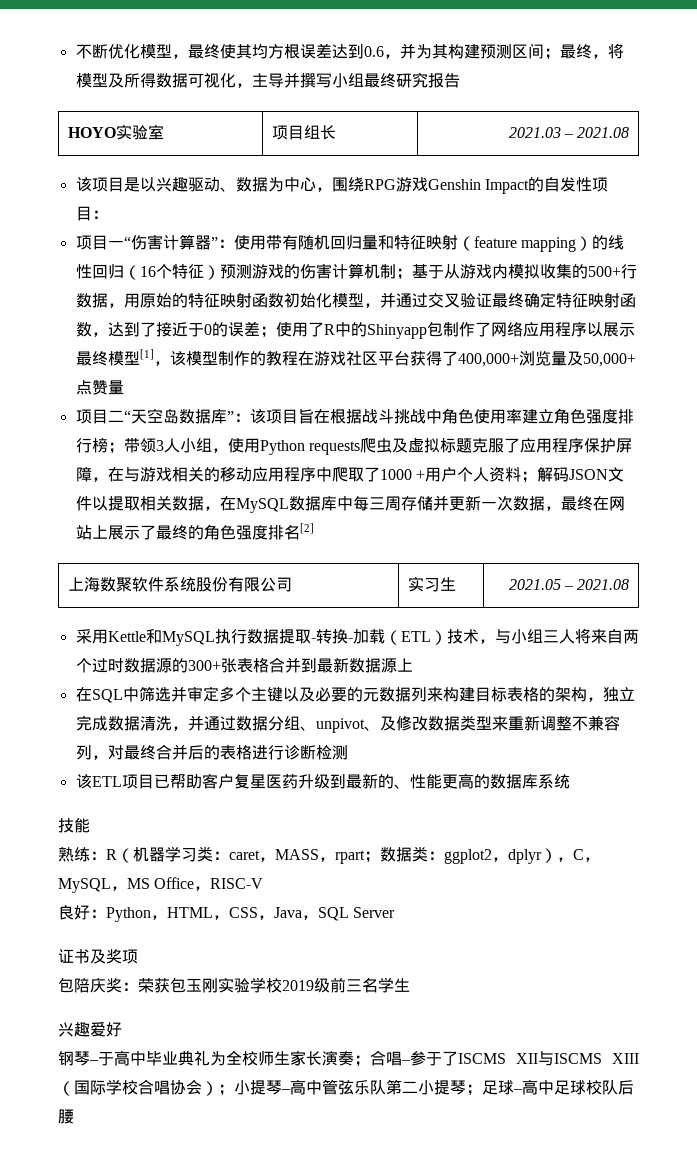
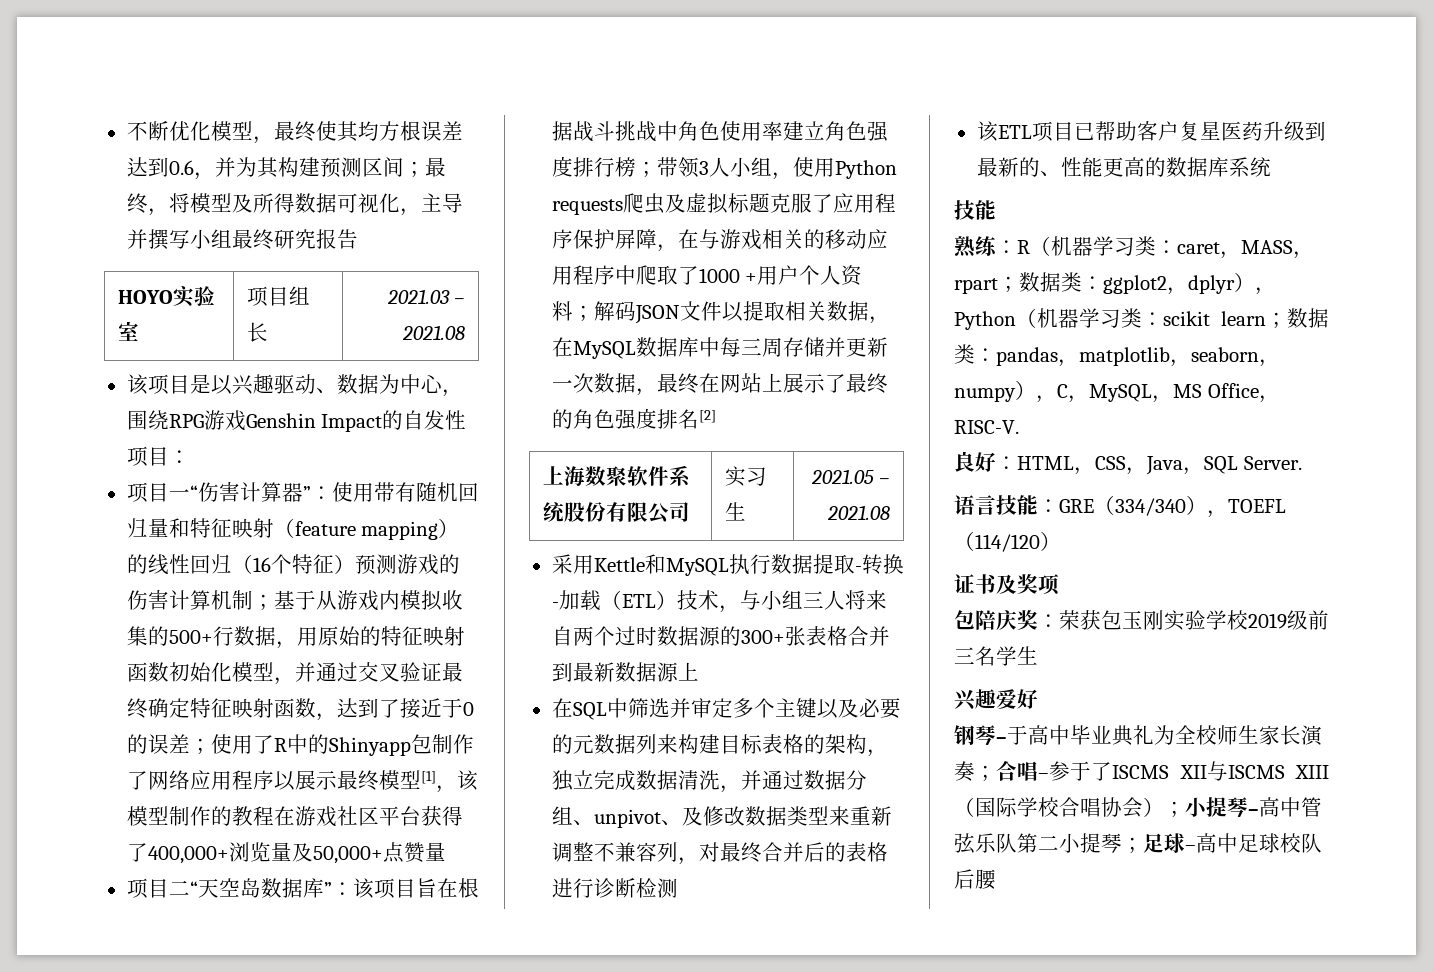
- 熟练：R（机器学习类：caret，MASS，rpart；数据类：ggplot2，dplyr），C，MySQL，MS Office，RISC-V
+ 熟练：R（机器学习类：caret，MASS，rpart；数据类：ggplot2，dplyr），Python（机器学习类：scikit learn；数据类：pandas，matplotlib，seaborn，numpy），C，MySQL，MS Office，RISC-V.
- 良好：Python，HTML，CSS，Java，SQL Server
+ 良好：HTML，CSS，Java，SQL Server.
+ 语言技能：GRE（334/340），TOEFL（114/120）

